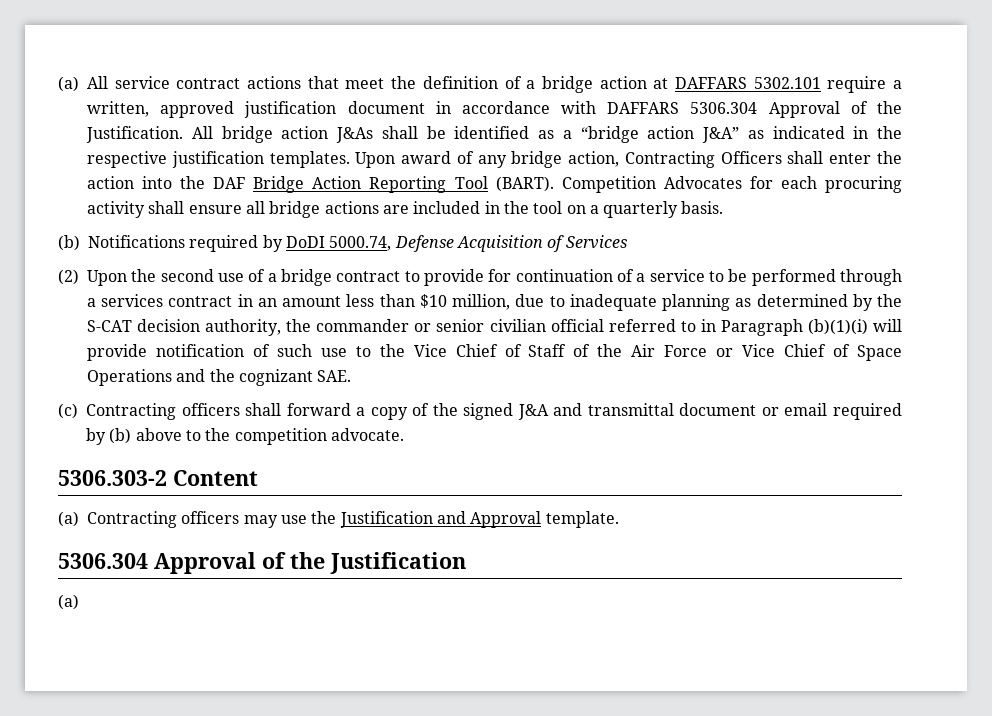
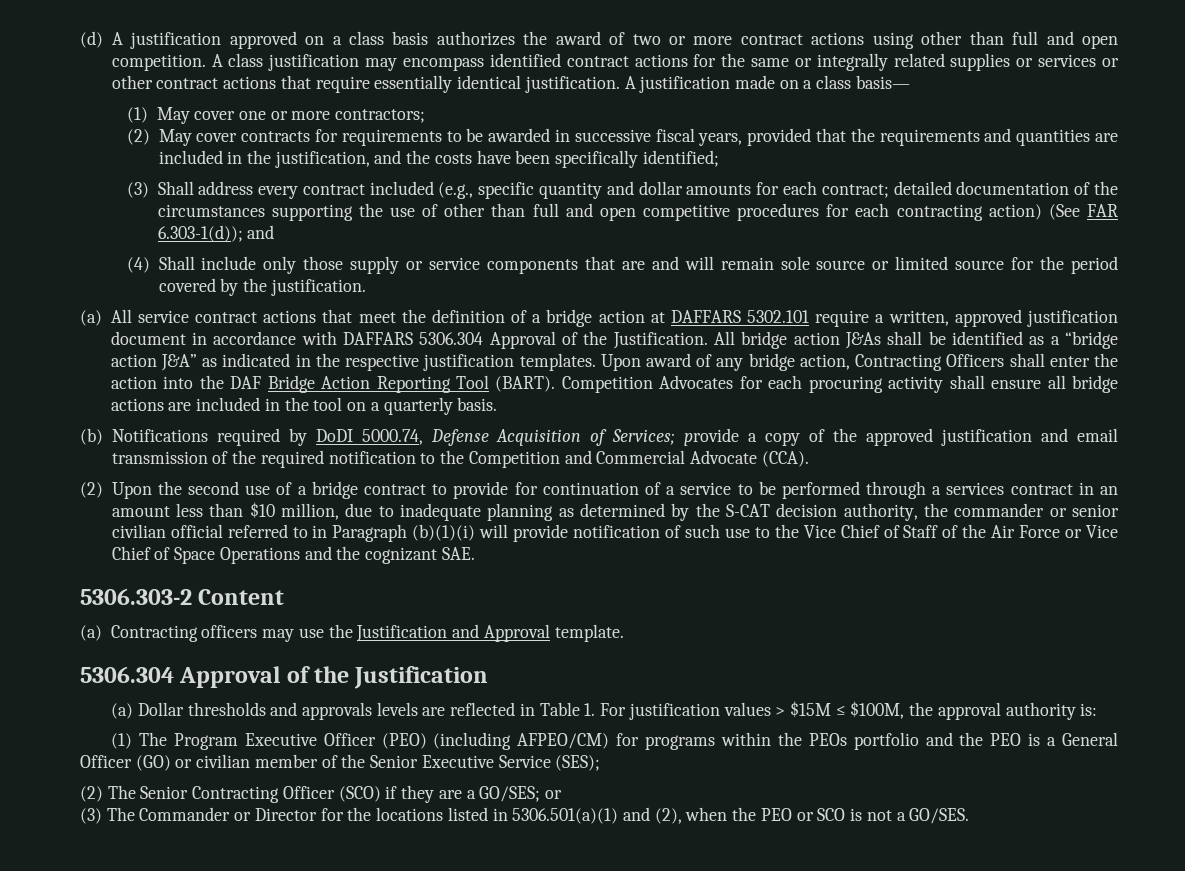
+ (d) A justification approved on a class basis authorizes the award of two or more contract actions using other than full and open competition. A class justification may encompass identified contract actions for the same or integrally related supplies or services or other contract actions that require essentially identical justification. A justification made on a class basis—
+ (1) May cover one or more contractors;
+ (2) May cover contracts for requirements to be awarded in successive fiscal years, provided that the requirements and quantities are included in the justification, and the costs have been specifically identified;
+ (3) Shall address every contract included (e.g., specific quantity and dollar amounts for each contract; detailed documentation of the circumstances supporting the use of other than full and open competitive procedures for each contracting action) (See FAR 6.303-1(d)); and
+ (4) Shall include only those supply or service components that are and will remain sole source or limited source for the period covered by the justification.
- (b) Notifications required by DoDI 5000.74, Defense Acquisition of Services
+ (b) Notifications required by DoDI 5000.74, Defense Acquisition of Services; provide a copy of the approved justification and email transmission of the required notification to the Competition and Commercial Advocate (CCA).
- (c) Contracting officers shall forward a copy of the signed J&A and transmittal document or email required by (b) above to the competition advocate.
  5306.304 Approval of the Justification
- (a)
+ (a) Dollar thresholds and approvals levels are reflected in Table 1. For justification values > $15M ≤ $100M, the approval authority is:
+ (1) The Program Executive Officer (PEO) (including AFPEO/CM) for programs within the PEOs portfolio and the PEO is a General Officer (GO) or civilian member of the Senior Executive Service (SES);
+ (2) The Senior Contracting Officer (SCO) if they are a GO/SES; or
+ (3) The Commander or Director for the locations listed in 5306.501(a)(1) and (2), when the PEO or SCO is not a GO/SES.

